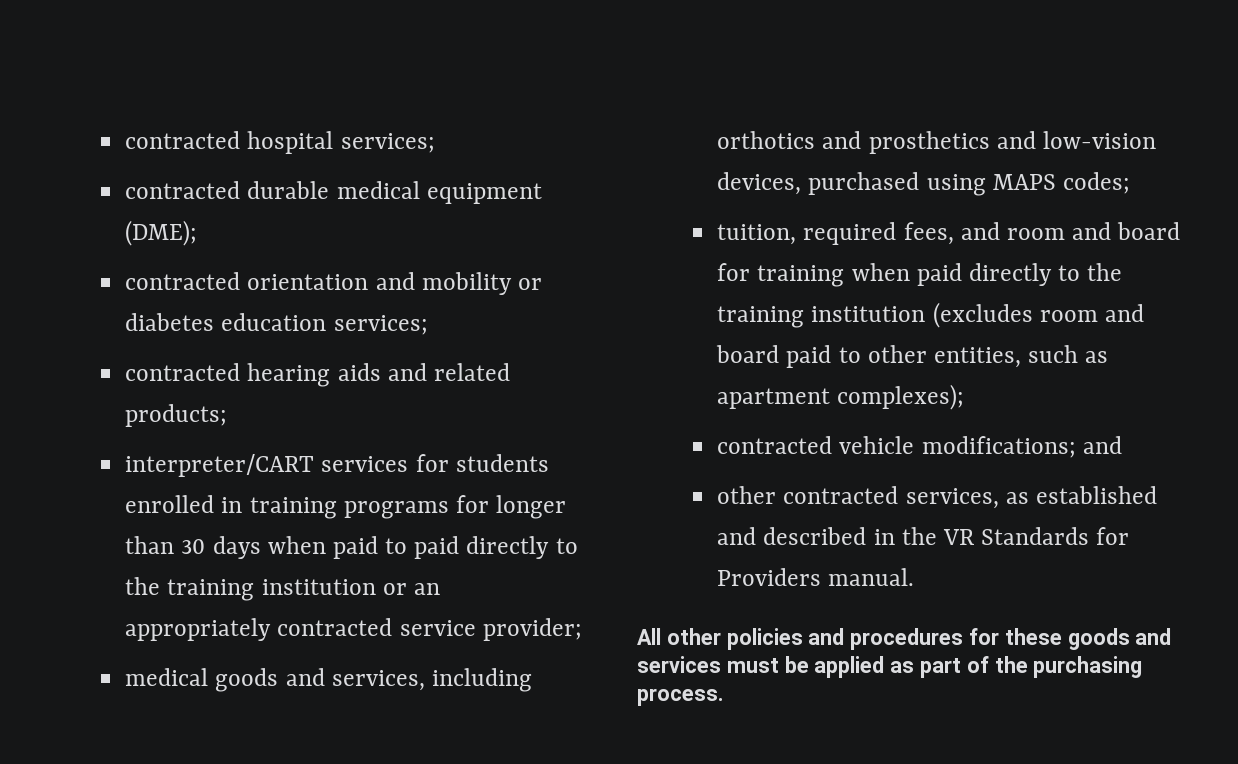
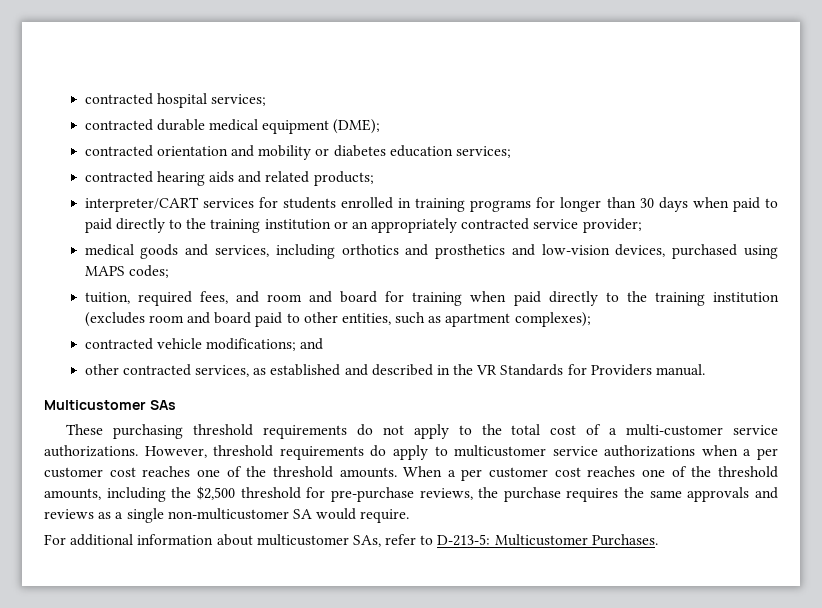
- All other policies and procedures for these goods and services must be applied as part of the purchasing process.
+ Multicustomer SAs
+ These purchasing threshold requirements do not apply to the total cost of a multi-customer service authorizations. However, threshold requirements do apply to multicustomer service authorizations when a per customer cost reaches one of the threshold amounts. When a per customer cost reaches one of the threshold amounts, including the $2,500 threshold for pre-purchase reviews, the purchase requires the same approvals and reviews as a single non-multicustomer SA would require.
+ For additional information about multicustomer SAs, refer to D-213-5: Multicustomer Purchases.

